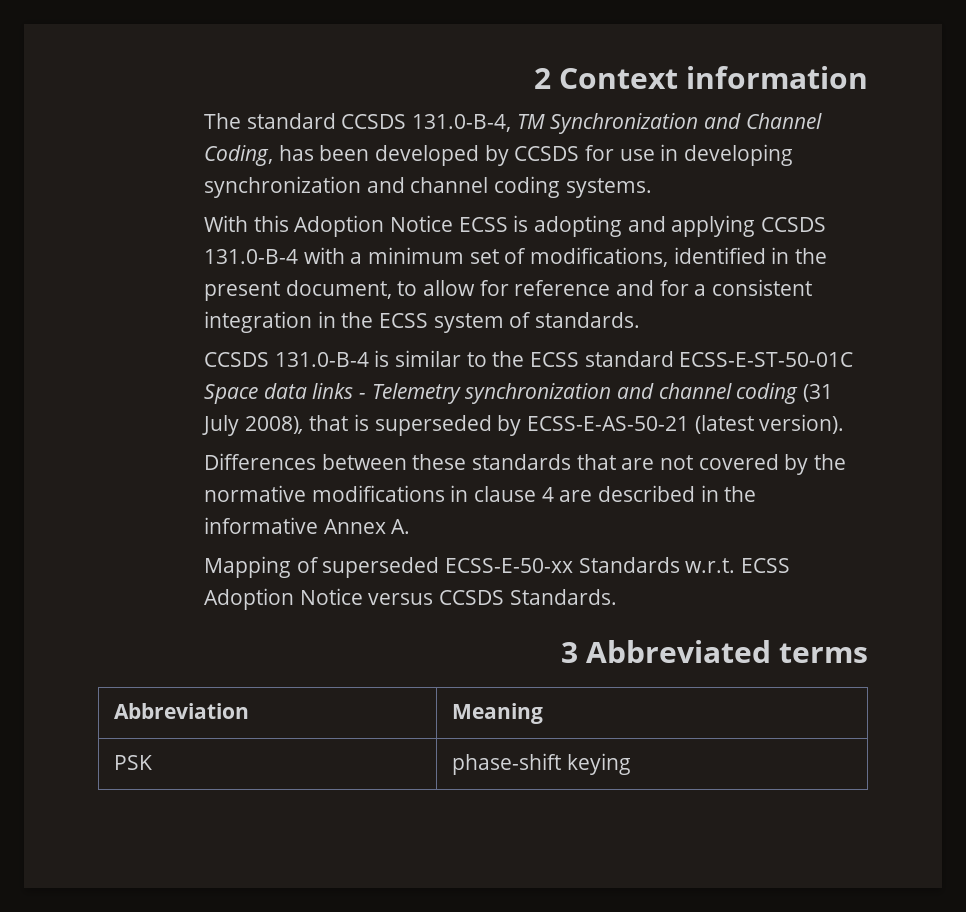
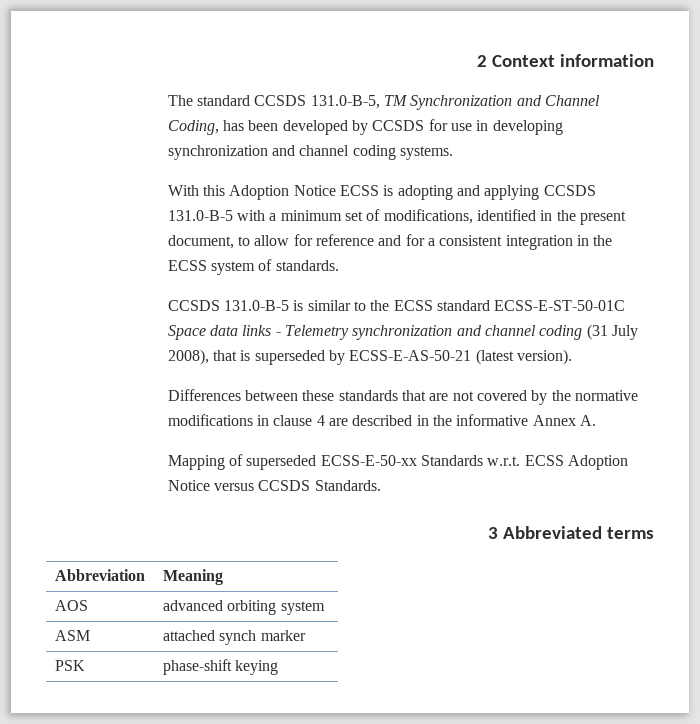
- The standard CCSDS 131.0-B-4, TM Synchronization and Channel Coding, has been developed by CCSDS for use in developing synchronization and channel coding systems.
+ The standard CCSDS 131.0-B-5, TM Synchronization and Channel Coding, has been developed by CCSDS for use in developing synchronization and channel coding systems.
- With this Adoption Notice ECSS is adopting and applying CCSDS 131.0-B-4 with a minimum set of modifications, identified in the present document, to allow for reference and for a consistent integration in the ECSS system of standards.
+ With this Adoption Notice ECSS is adopting and applying CCSDS 131.0-B-5 with a minimum set of modifications, identified in the present document, to allow for reference and for a consistent integration in the ECSS system of standards.
- CCSDS 131.0-B-4 is similar to the ECSS standard ECSS-E-ST-50-01C Space data links - Telemetry synchronization and channel coding (31 July 2008), that is superseded by ECSS-E-AS-50-21 (latest version).
+ CCSDS 131.0-B-5 is similar to the ECSS standard ECSS-E-ST-50-01C Space data links - Telemetry synchronization and channel coding (31 July 2008), that is superseded by ECSS-E-AS-50-21 (latest version).
+ AOS | advanced orbiting system
+ ASM | attached synch marker

